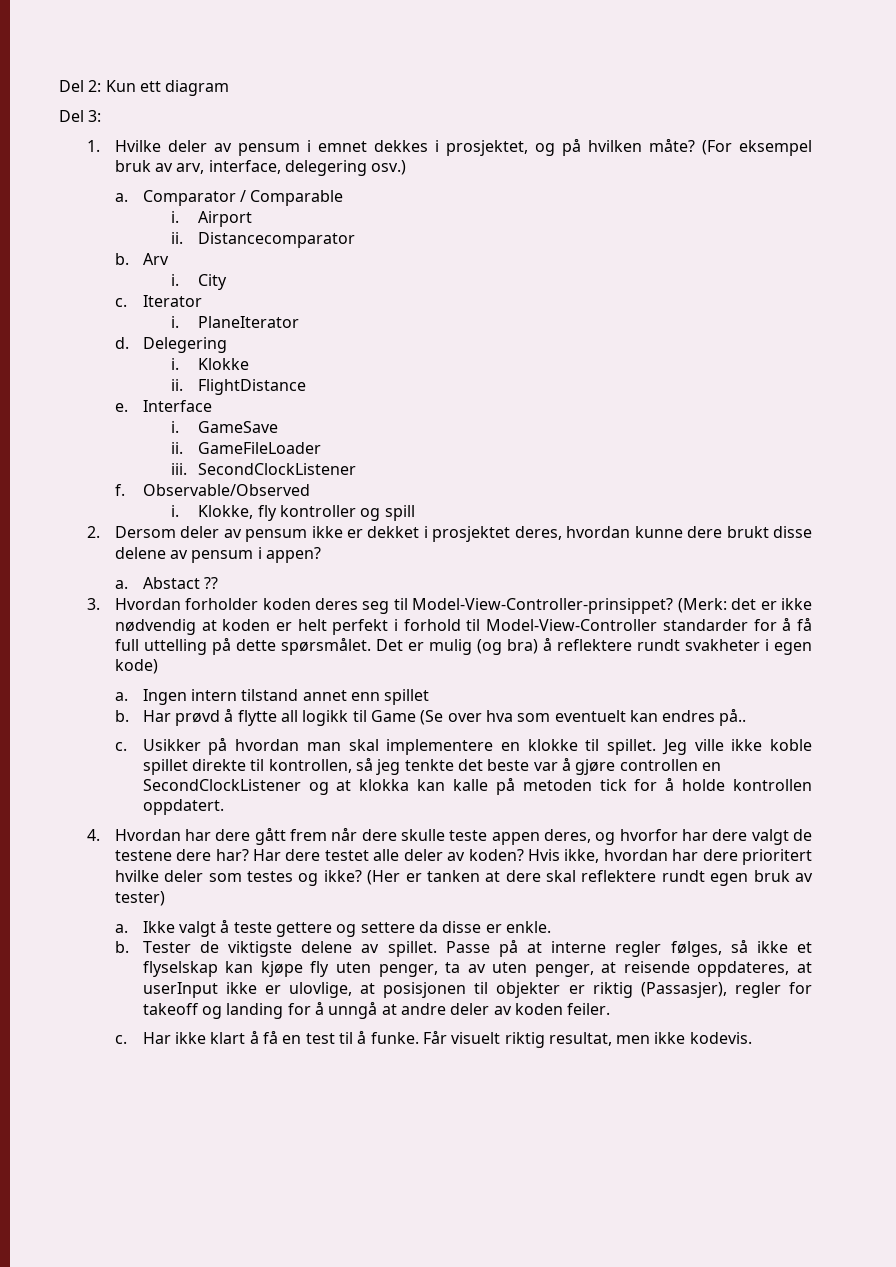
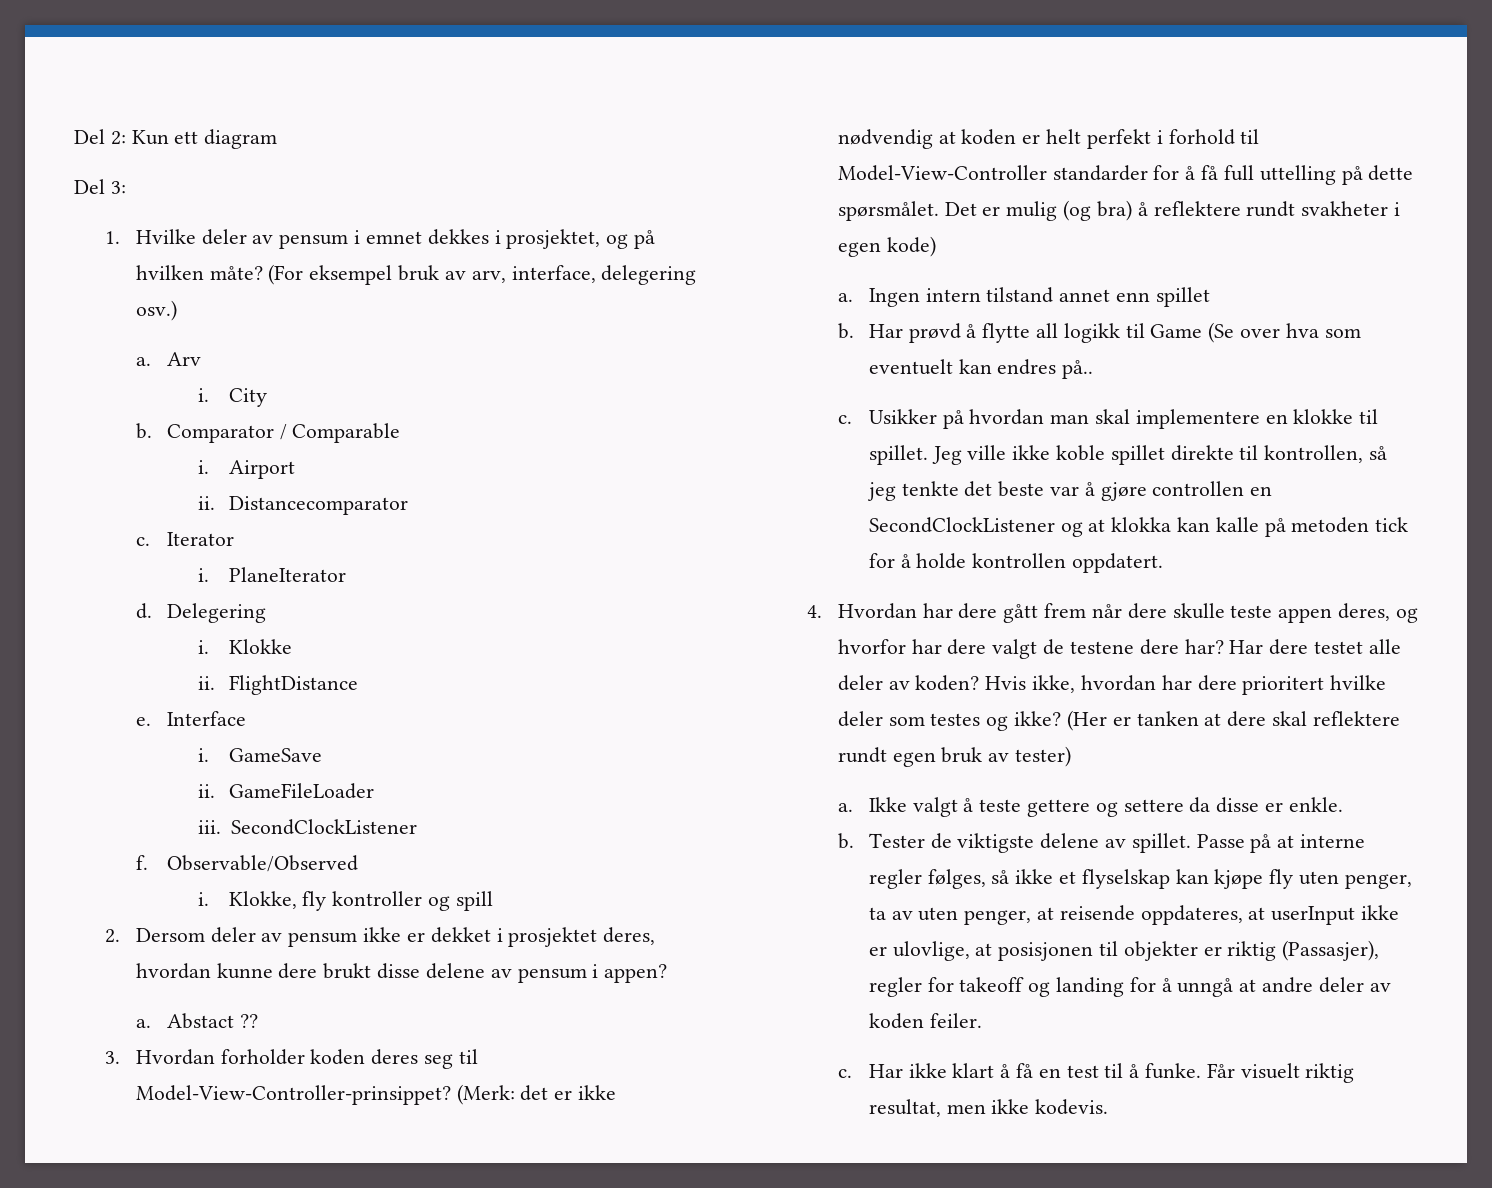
+ Arv
+ i. City
+ b.
- b. Arv
- i. City

